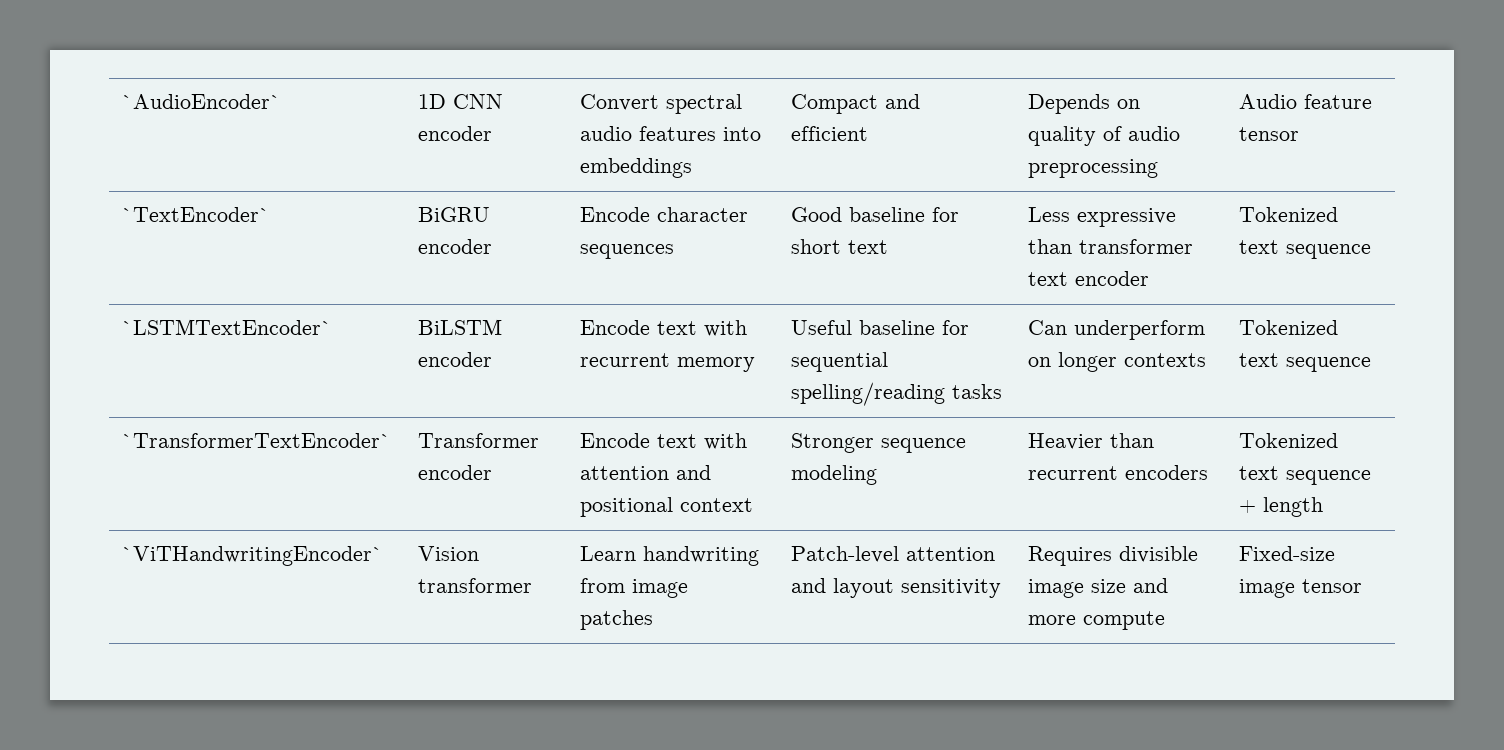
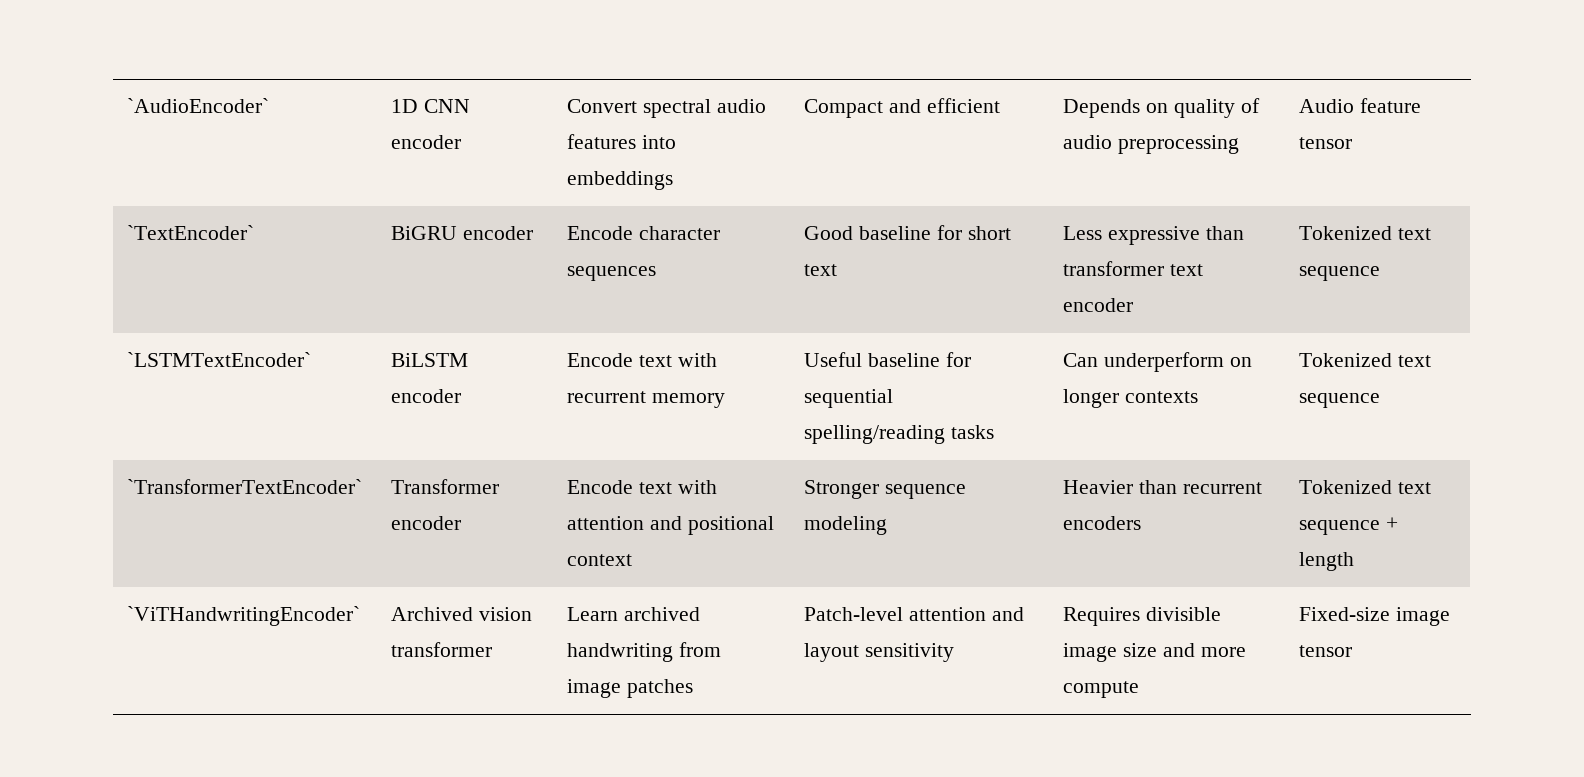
- `ViTHandwritingEncoder` | Vision transformer | Learn handwriting from image patches | Patch-level attention and layout sensitivity | Requires divisible image size and more compute | Fixed-size image tensor
+ `ViTHandwritingEncoder` | Archived vision transformer | Learn archived handwriting from image patches | Patch-level attention and layout sensitivity | Requires divisible image size and more compute | Fixed-size image tensor

